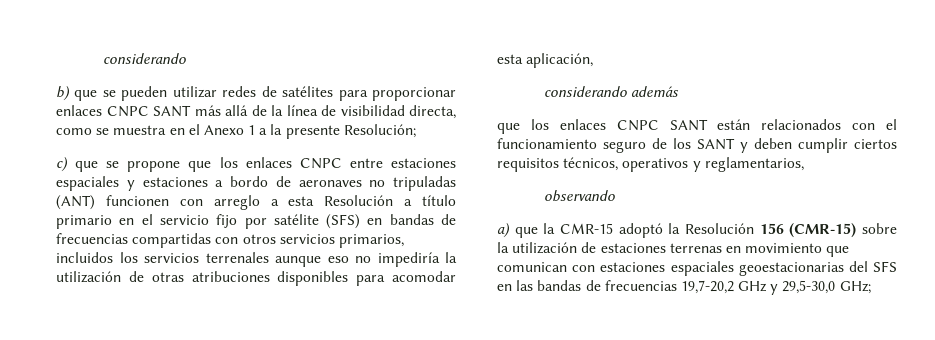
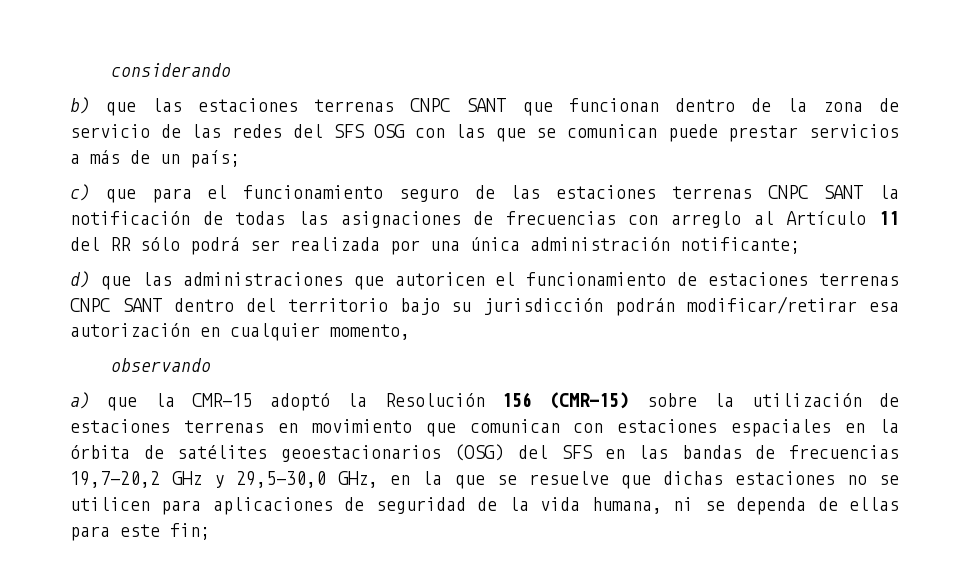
- b) que se pueden utilizar redes de satélites para proporcionar enlaces CNPC SANT más allá de la línea de visibilidad directa, como se muestra en el Anexo 1 a la presente Resolución;
- c) que se propone que los enlaces CNPC entre estaciones espaciales y estaciones a bordo de aeronaves no tripuladas (ANT) funcionen con arreglo a esta Resolución a título primario en el servicio fijo por satélite (SFS) en bandas de frecuencias compartidas con otros servicios primarios, incluidos los servicios terrenales aunque eso no impediría la utilización de otras atribuciones disponibles para acomodar esta aplicación,
- considerando además
- que los enlaces CNPC SANT están relacionados con el funcionamiento seguro de los SANT y deben cumplir ciertos requisitos técnicos, operativos y reglamentarios,
+ b) que las estaciones terrenas CNPC SANT que funcionan dentro de la zona de servicio de las redes del SFS OSG con las que se comunican puede prestar servicios a más de un país;
+ c) que para el funcionamiento seguro de las estaciones terrenas CNPC SANT la notificación de todas las asignaciones de frecuencias con arreglo al Artículo 11 del RR sólo podrá ser realizada por una única administración notificante;
+ d) que las administraciones que autoricen el funcionamiento de estaciones terrenas CNPC SANT dentro del territorio bajo su jurisdicción podrán modificar/retirar esa autorización en cualquier momento,
- a) que la CMR-15 adoptó la Resolución 156 (CMR-15) sobre la utilización de estaciones terrenas en movimiento que comunican con estaciones espaciales geoestacionarias del SFS en las bandas de frecuencias 19,7-20,2 GHz y 29,5-30,0 GHz;
+ a) que la CMR-15 adoptó la Resolución 156 (CMR-15) sobre la utilización de estaciones terrenas en movimiento que comunican con estaciones espaciales en la órbita de satélites geoestacionarios (OSG) del SFS en las bandas de frecuencias 19,7-20,2 GHz y 29,5-30,0 GHz, en la que se resuelve que dichas estaciones no se utilicen para aplicaciones de seguridad de la vida humana, ni se dependa de ellas para este fin;

